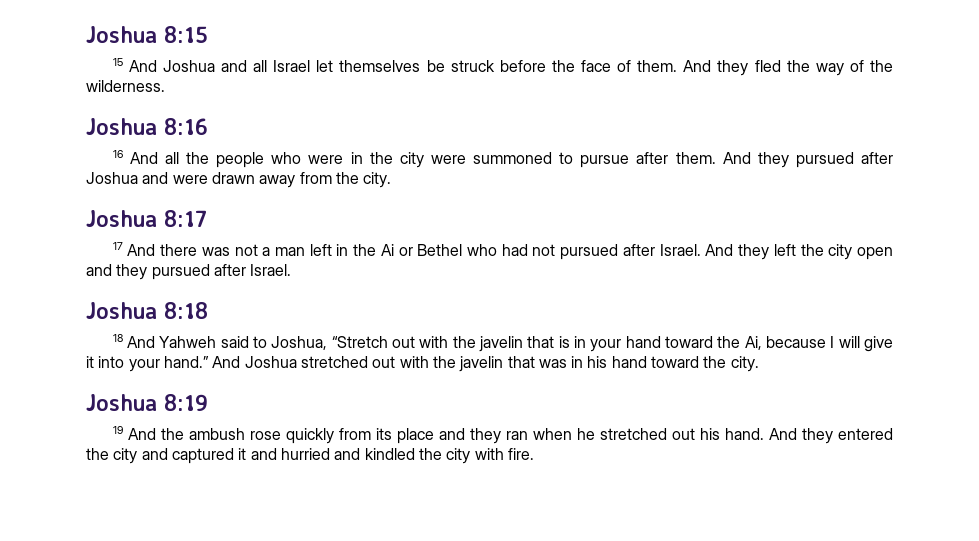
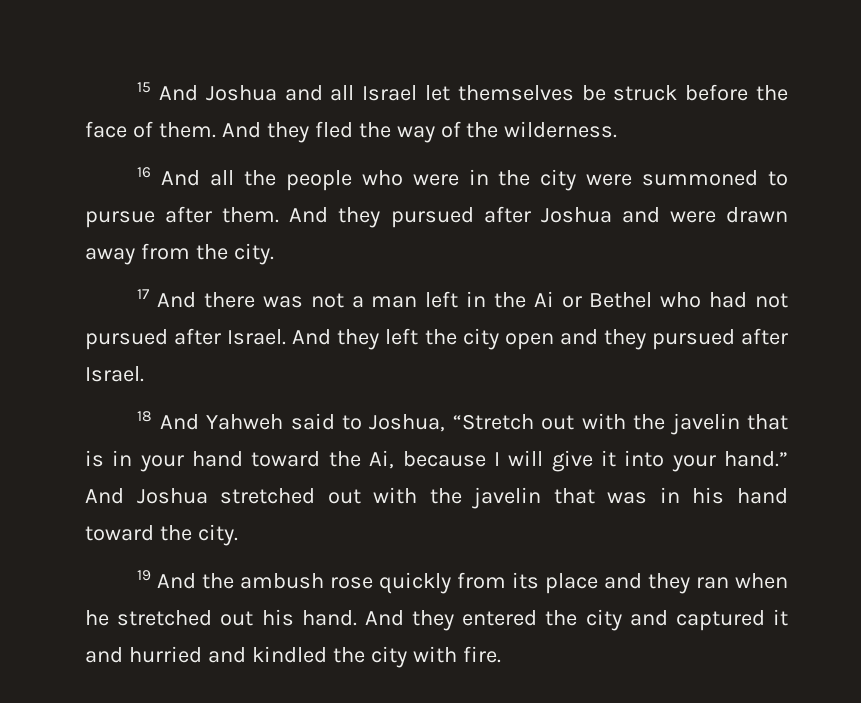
- Joshua 8:15
- Joshua 8:16
- Joshua 8:17
- Joshua 8:18
- Joshua 8:19

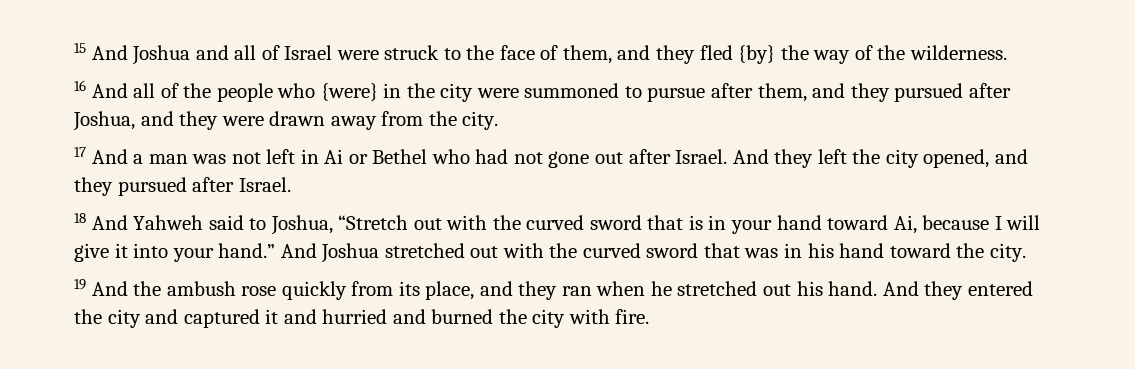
- 15 And Joshua and all Israel let themselves be struck before the face of them. And they fled the way of the wilderness.
+ 15 And Joshua and all of Israel were struck to the face of them, and they fled {by} the way of the wilderness.
- 16 And all the people who were in the city were summoned to pursue after them. And they pursued after Joshua and were drawn away from the city.
+ 16 And all of the people who {were} in the city were summoned to pursue after them, and they pursued after Joshua, and they were drawn away from the city.
- 17 And there was not a man left in the Ai or Bethel who had not pursued after Israel.
+ 17 And a man was not left in Ai or Bethel who had not gone out after Israel.
- And they left the city open and they pursued after Israel.
+ And they left the city opened, and they pursued after Israel.
- 18 And Yahweh said to Joshua, “Stretch out with the javelin that is in your hand toward the Ai, because I will give it into your hand.”
+ 18 And Yahweh said to Joshua, “Stretch out with the curved sword that is in your hand toward Ai, because I will give it into your hand.”
- And Joshua stretched out with the javelin that was in his hand toward the city.
+ And Joshua stretched out with the curved sword that was in his hand toward the city.
- 19 And the ambush rose quickly from its place and they ran when he stretched out his hand.
+ 19 And the ambush rose quickly from its place, and they ran when he stretched out his hand.
- And they entered the city and captured it and hurried and kindled the city with fire.
+ And they entered the city and captured it and hurried and burned the city with fire.

